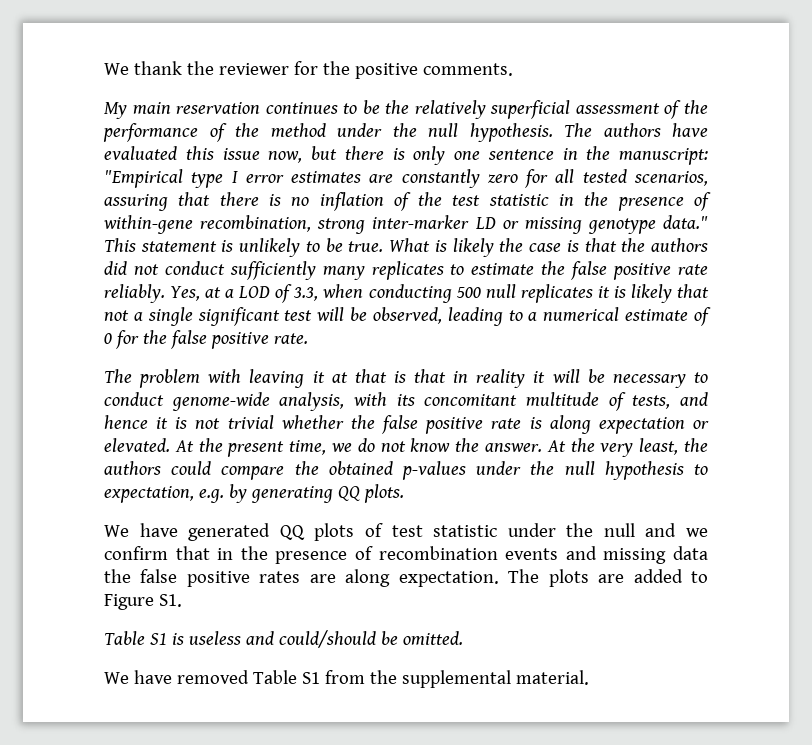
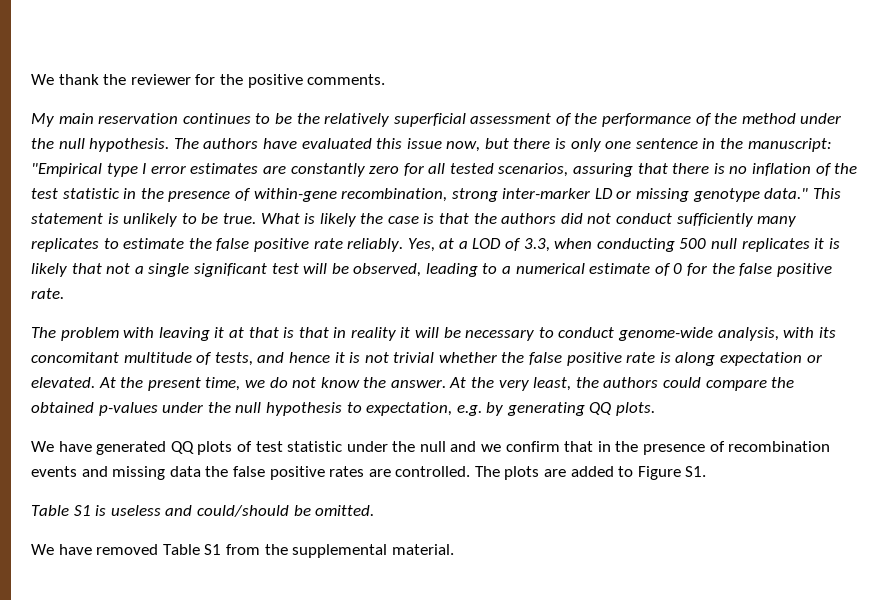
- We have generated QQ plots of test statistic under the null and we confirm that in the presence of recombination events and missing data the false positive rates are along expectation.
+ We have generated QQ plots of test statistic under the null and we confirm that in the presence of recombination events and missing data the false positive rates are controlled.

